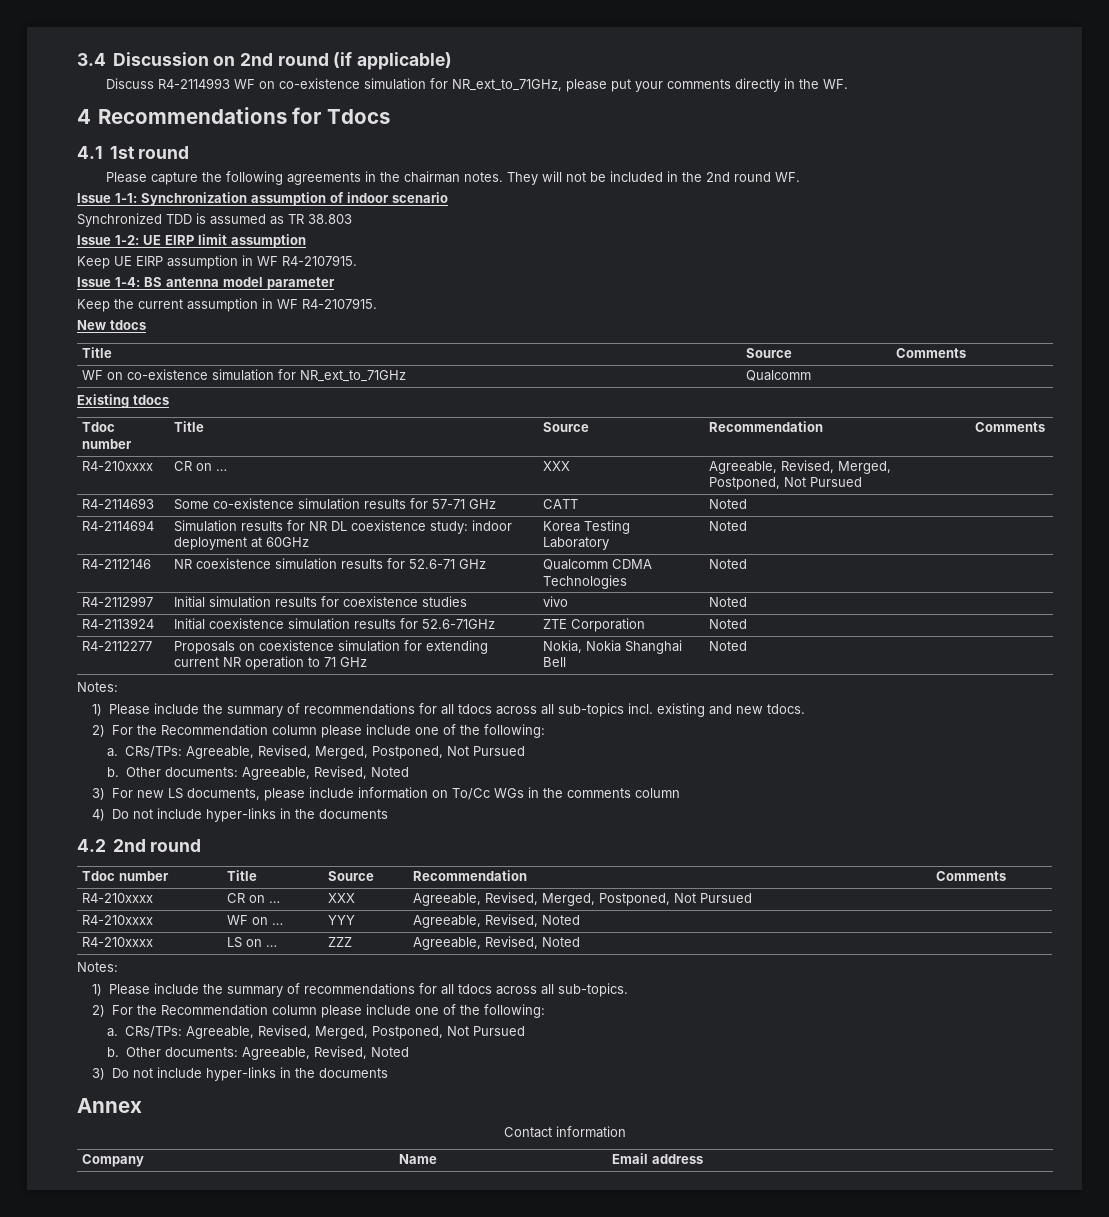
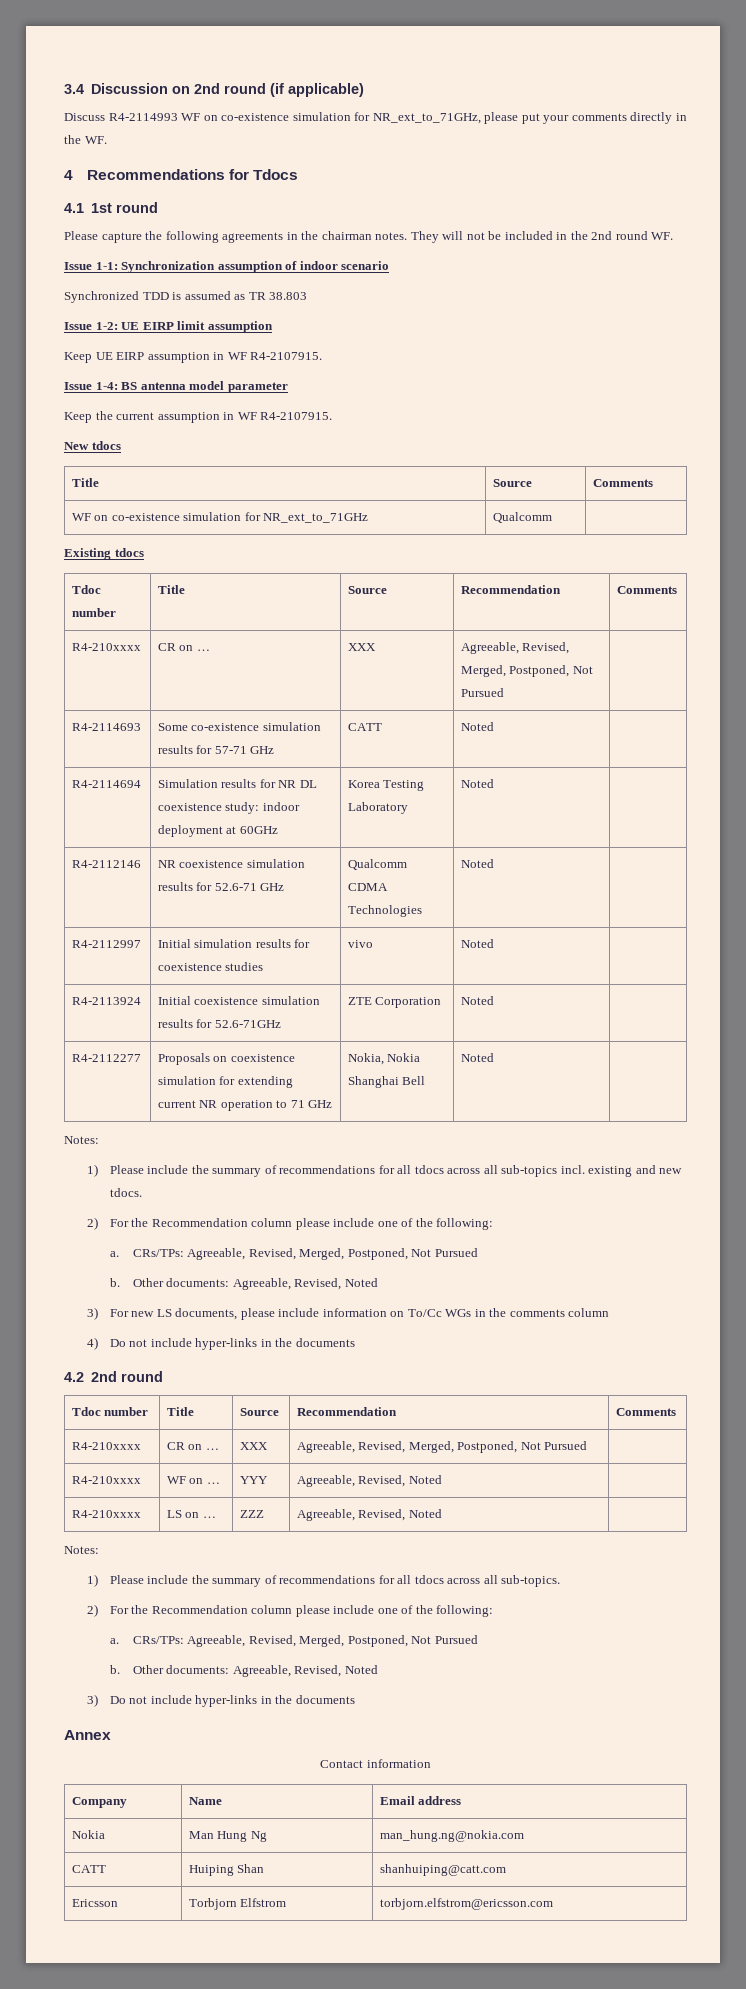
+ Nokia | Man Hung Ng | man_hung.ng@nokia.com
+ CATT | Huiping Shan | shanhuiping@catt.com
+ Ericsson | Torbjorn Elfstrom | torbjorn.elfstrom@ericsson.com

